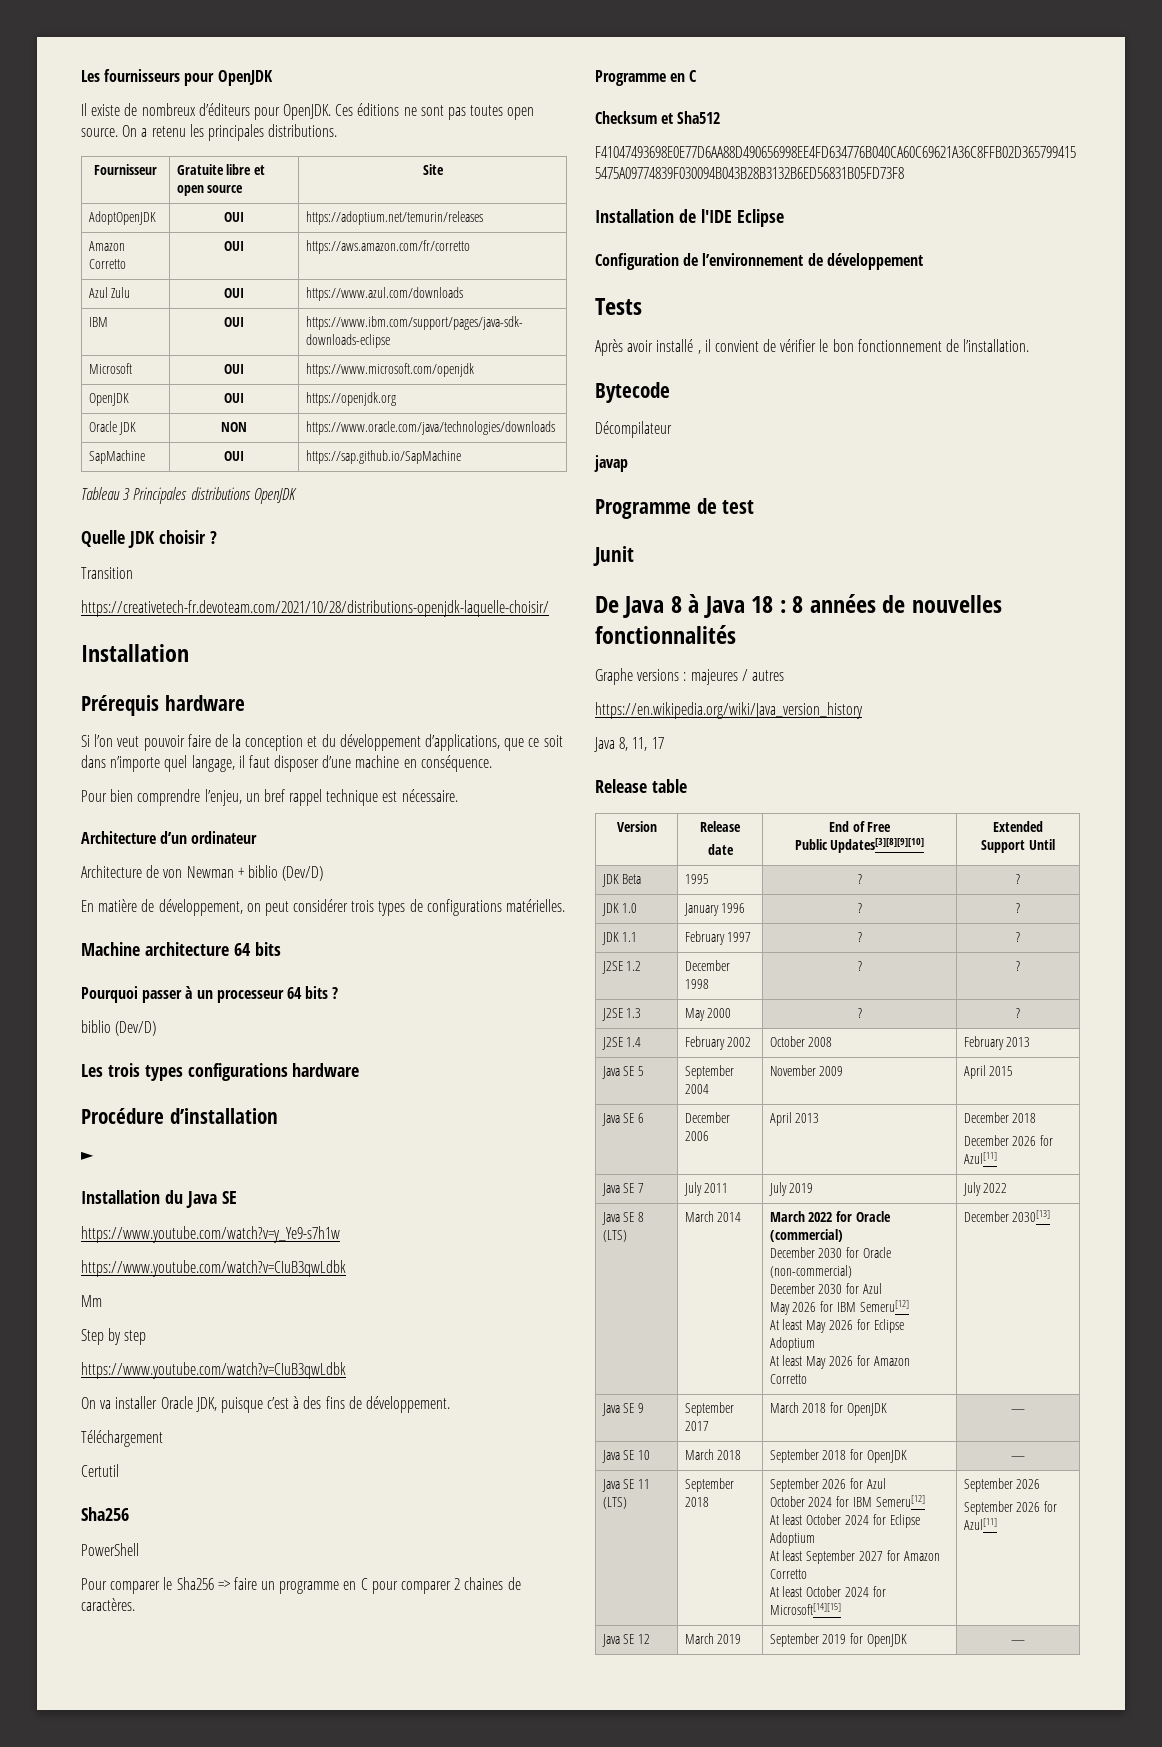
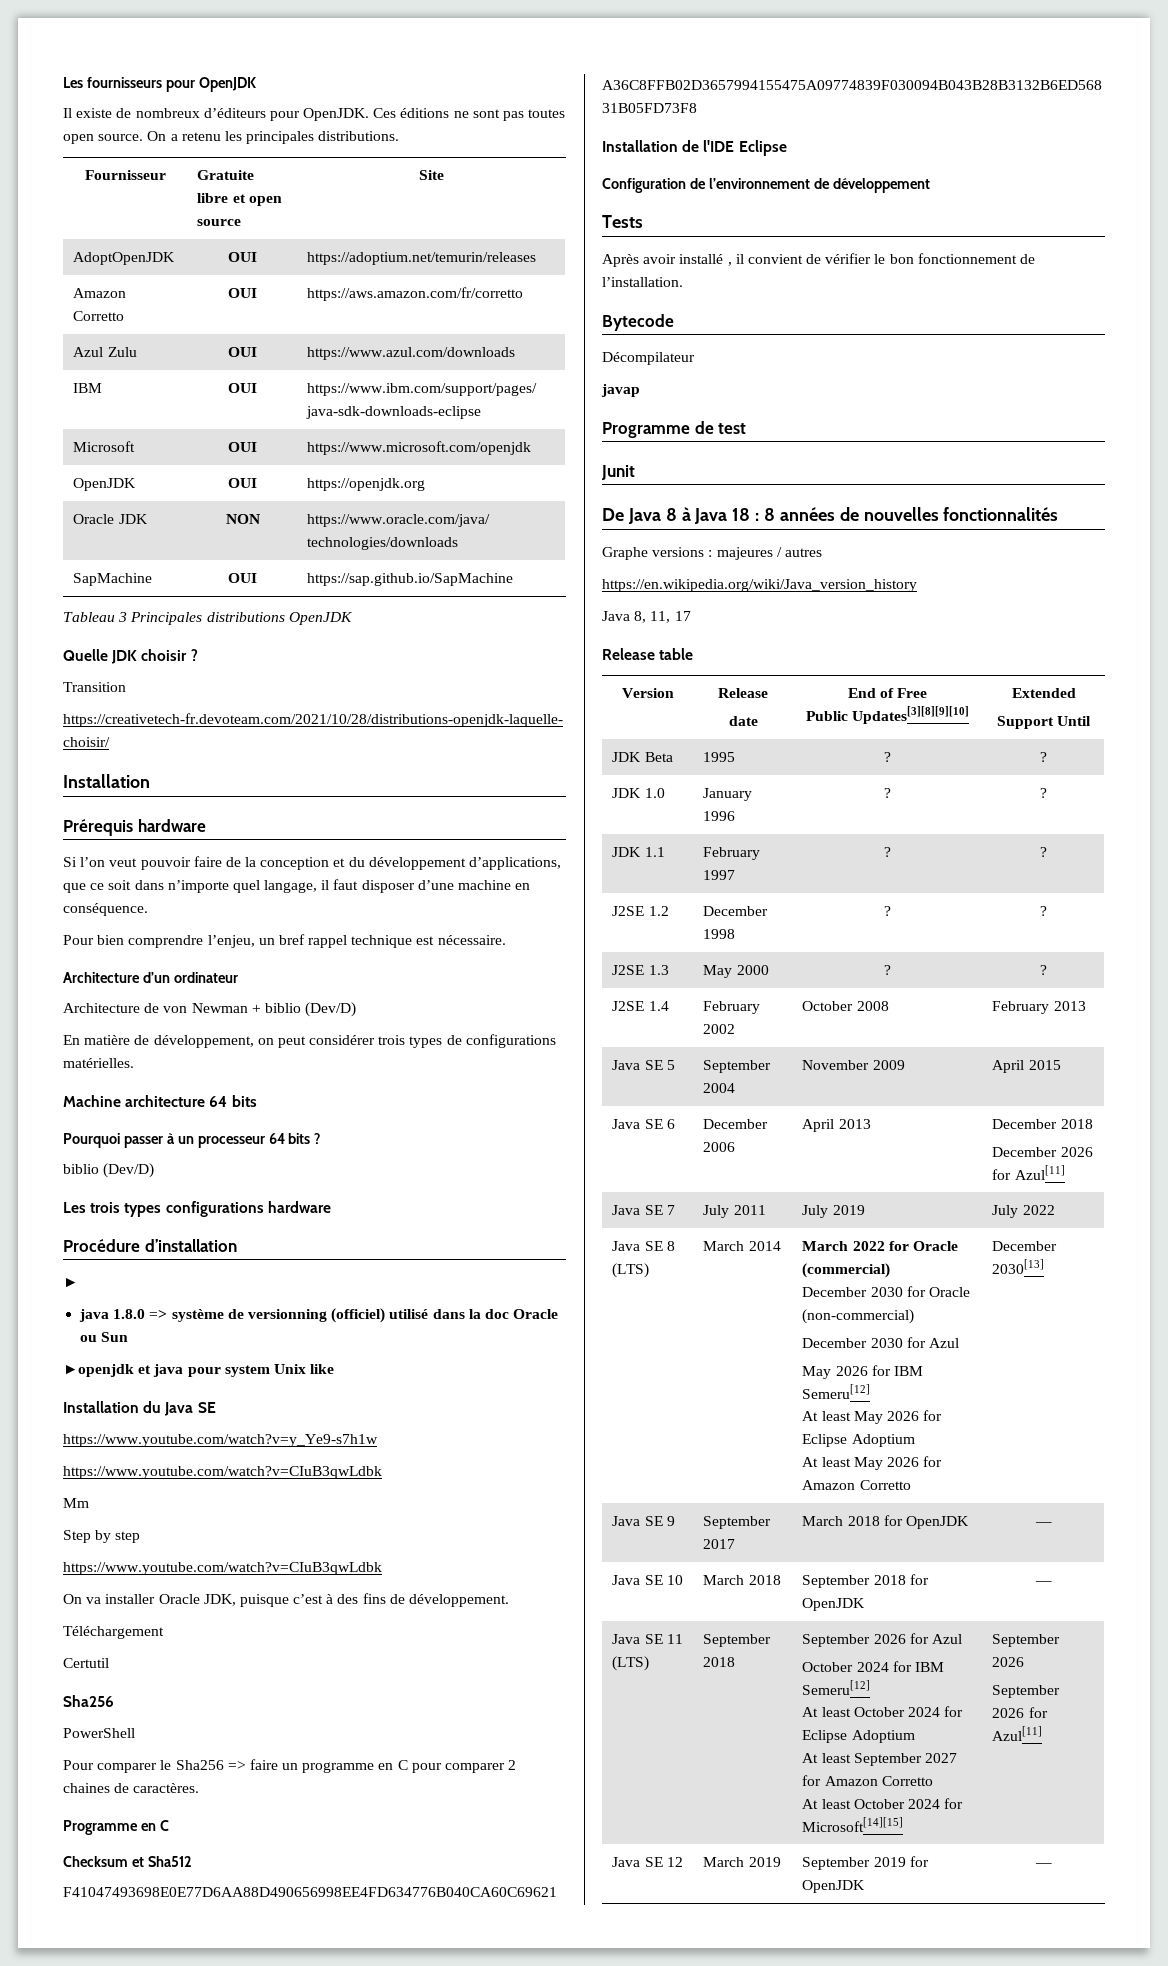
+ java 1.8.0 => système de versionning (officiel) utilisé dans la doc Oracle ou Sun
+ ►openjdk et java pour system Unix like

